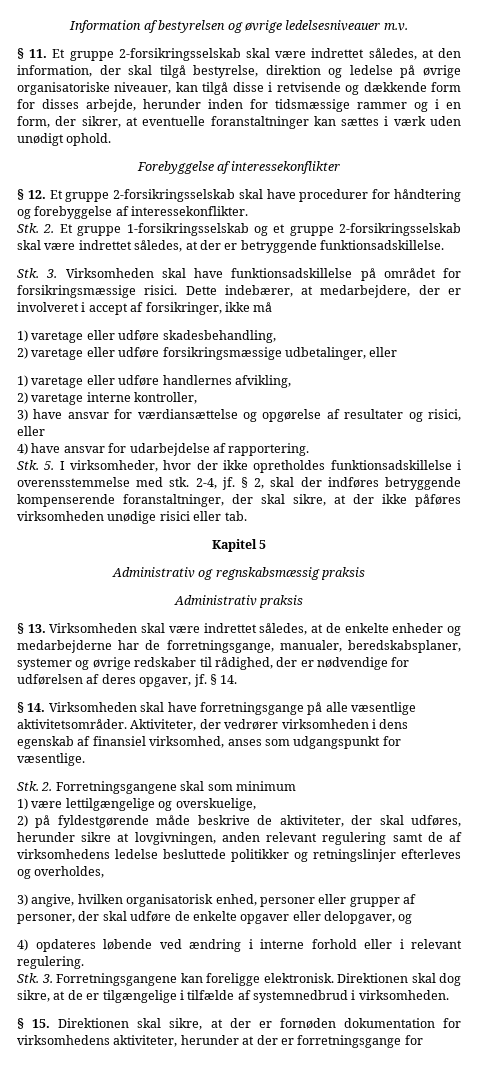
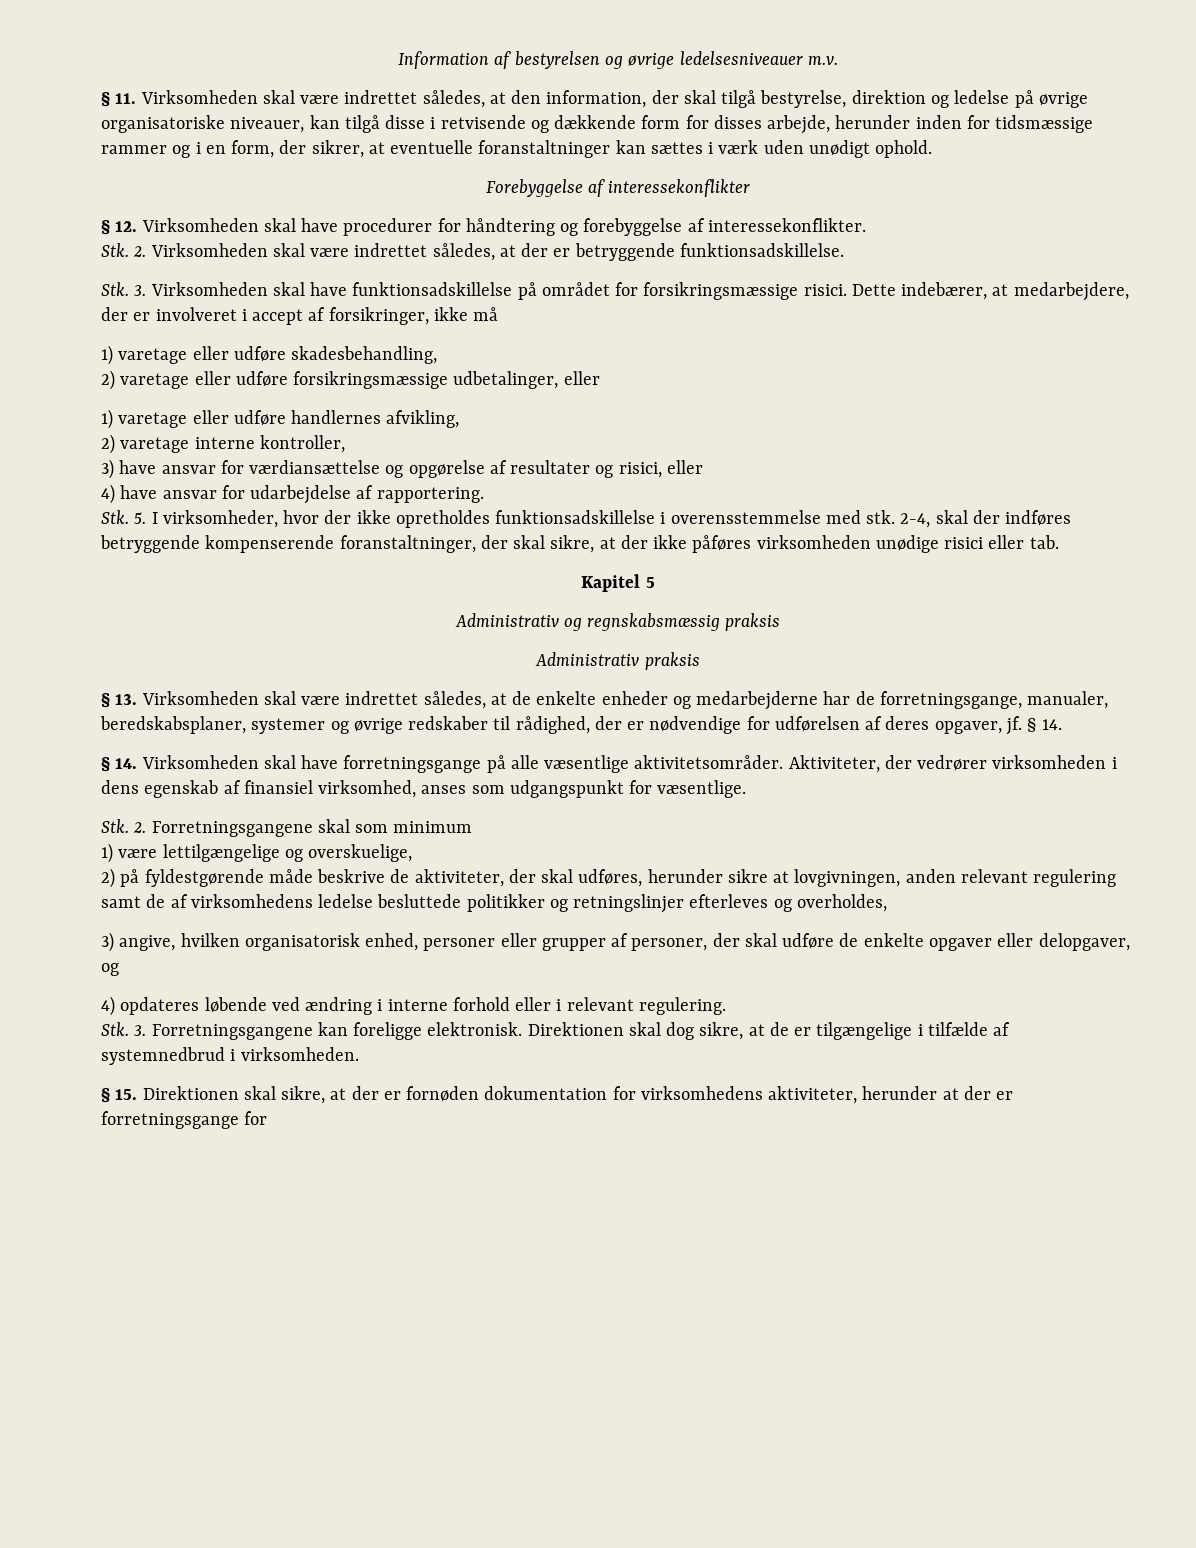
- § 11. Et gruppe 2-forsikringsselskab skal være indrettet således, at den information, der skal tilgå bestyrelse, direktion og ledelse på øvrige organisatoriske niveauer, kan tilgå disse i retvisende og dækkende form for disses arbejde, herunder inden for tidsmæssige rammer og i en form, der sikrer, at eventuelle foranstaltninger kan sættes i værk uden unødigt ophold.
+ § 11. Virksomheden skal være indrettet således, at den information, der skal tilgå bestyrelse, direktion og ledelse på øvrige organisatoriske niveauer, kan tilgå disse i retvisende og dækkende form for disses arbejde, herunder inden for tidsmæssige rammer og i en form, der sikrer, at eventuelle foranstaltninger kan sættes i værk uden unødigt ophold.
- § 12. Et gruppe 2-forsikringsselskab skal have procedurer for håndtering og forebyggelse af interessekonflikter.
+ § 12. Virksomheden skal have procedurer for håndtering og forebyggelse af interessekonflikter.
- Stk. 2. Et gruppe 1-forsikringsselskab og et gruppe 2-forsikringsselskab skal være indrettet således, at der er betryggende funktionsadskillelse.
+ Stk. 2. Virksomheden skal være indrettet således, at der er betryggende funktionsadskillelse.
- 2-4, jf. § 2, skal der indføres betryggende kompenserende foranstaltninger, der skal sikre, at der ikke påføres virksomheden unødige risici eller tab.
+ 2-4, skal der indføres betryggende kompenserende foranstaltninger, der skal sikre, at der ikke påføres virksomheden unødige risici eller tab.

